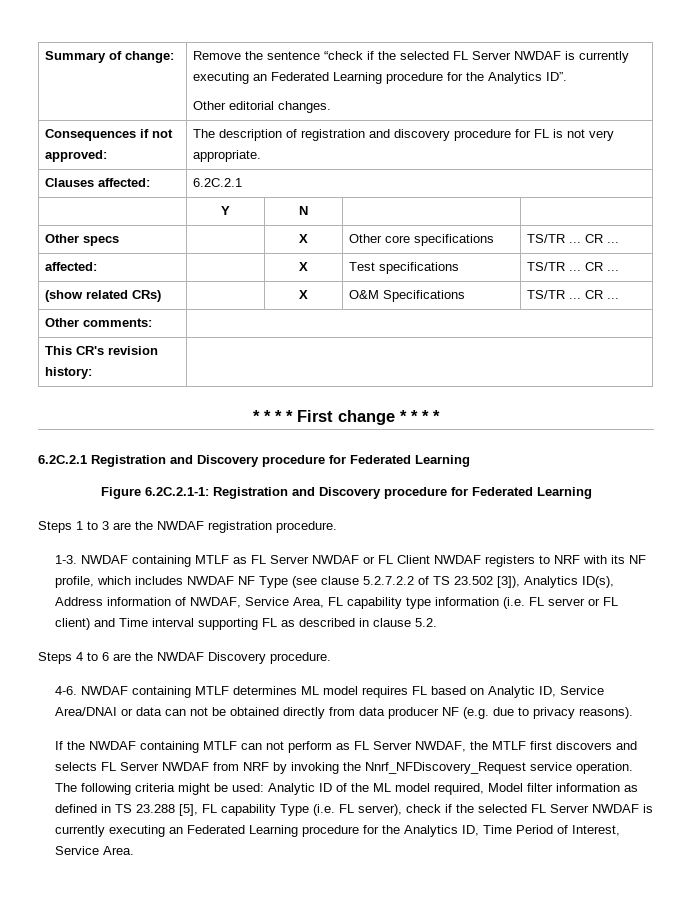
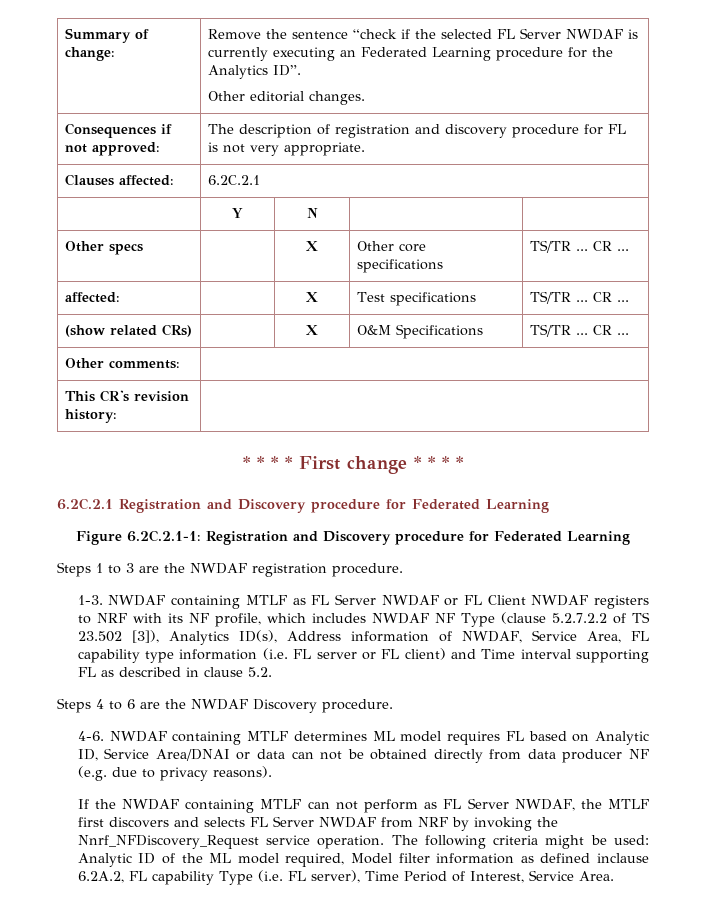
- NWDAF containing MTLF as FL Server NWDAF or FL Client NWDAF registers to NRF with its NF profile, which includes NWDAF NF Type (see clause 5.2.7.2.2 of TS 23.502 [3]), Analytics ID(s), Address information of NWDAF, Service Area, FL capability type information (i.e. FL server or FL client) and Time interval supporting FL as described in clause 5.2.
+ NWDAF containing MTLF as FL Server NWDAF or FL Client NWDAF registers to NRF with its NF profile, which includes NWDAF NF Type (clause 5.2.7.2.2 of TS 23.502 [3]), Analytics ID(s), Address information of NWDAF, Service Area, FL capability type information (i.e. FL server or FL client) and Time interval supporting FL as described in clause 5.2.
- The following criteria might be used: Analytic ID of the ML model required, Model filter information as defined in TS 23.288 [5], FL capability Type (i.e. FL server), check if the selected FL Server NWDAF is currently executing an Federated Learning procedure for the Analytics ID, Time Period of Interest, Service Area.
+ The following criteria might be used: Analytic ID of the ML model required, Model filter information as defined inclause 6.2A.2, FL capability Type (i.e. FL server), Time Period of Interest, Service Area.

